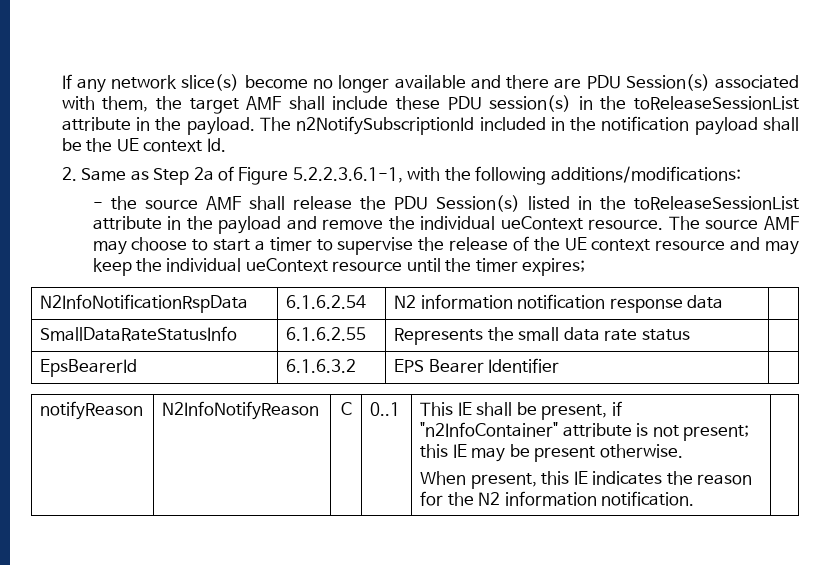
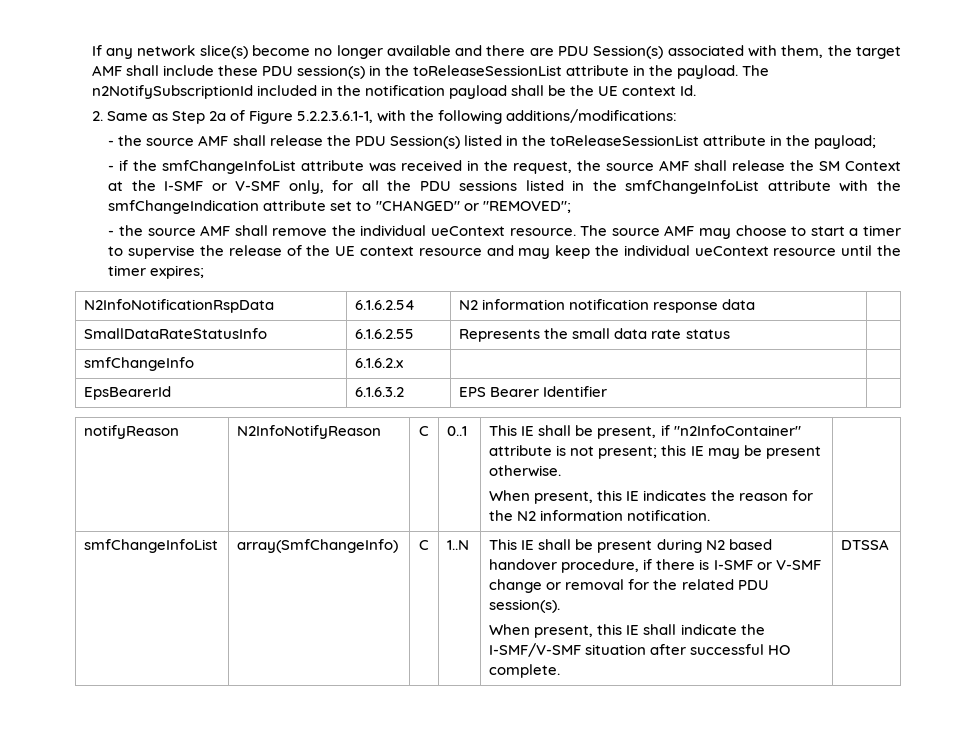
- - the source AMF shall release the PDU Session(s) listed in the toReleaseSessionList attribute in the payload and remove the individual ueContext resource.
+ - the source AMF shall release the PDU Session(s) listed in the toReleaseSessionList attribute in the payload;
+ - if the smfChangeInfoList attribute was received in the request, the source AMF shall release the SM Context at the I-SMF or V-SMF only, for all the PDU sessions listed in the smfChangeInfoList attribute with the smfChangeIndication attribute set to "CHANGED" or "REMOVED";
+ - the source AMF shall remove the individual ueContext resource.
+ smfChangeInfo | 6.1.6.2.x | |
+ smfChangeInfoList | array(SmfChangeInfo) | C | 1..N | This IE shall be present during N2 based handover procedure, if there is I-SMF or V-SMF change or removal for the related PDU session(s).
+ When present, this IE shall indicate the I-SMF/V-SMF situation after successful HO complete. | DTSSA

